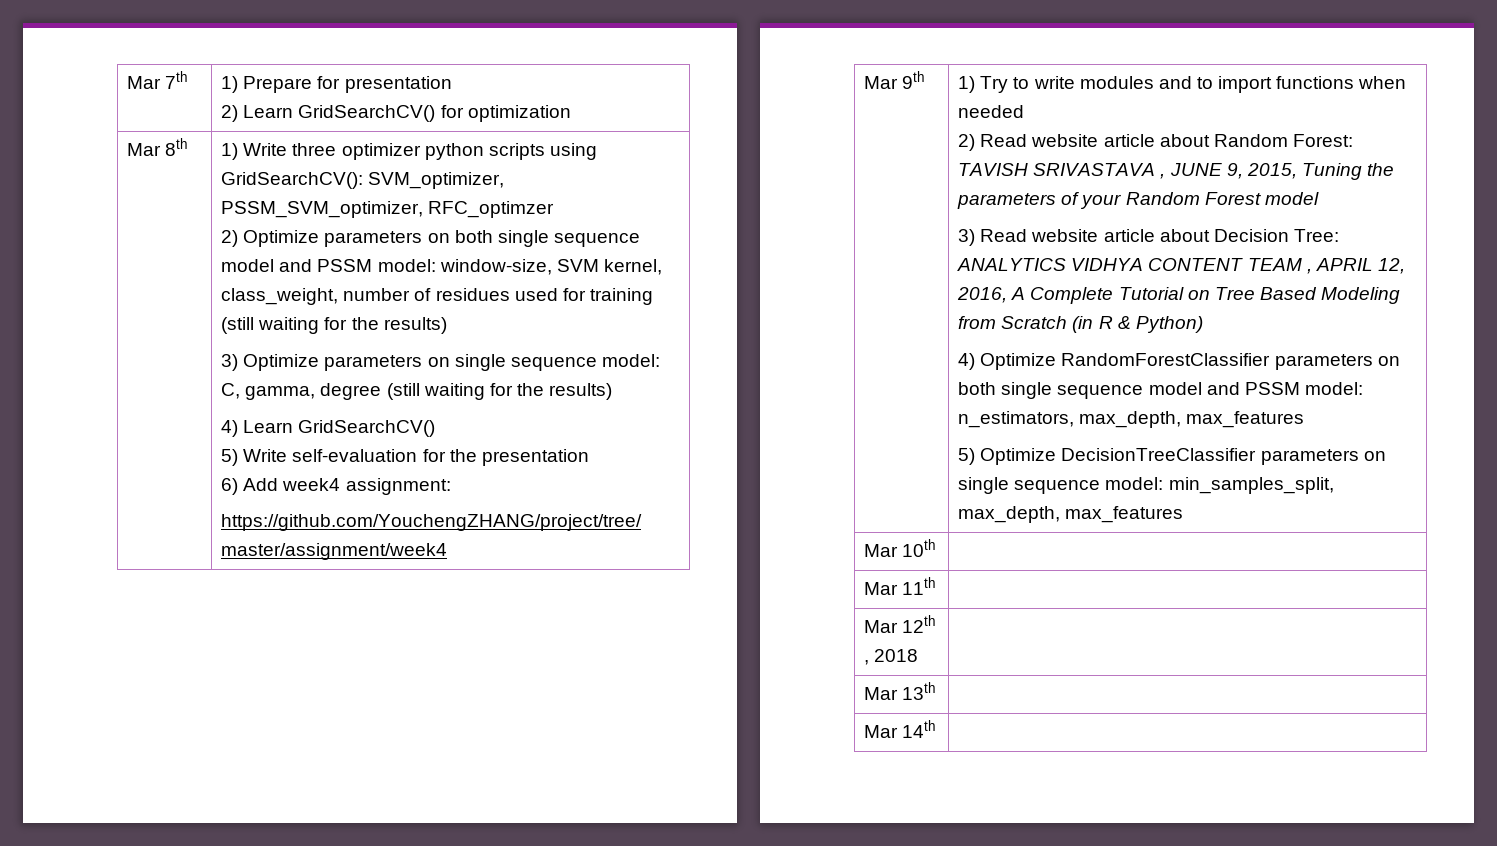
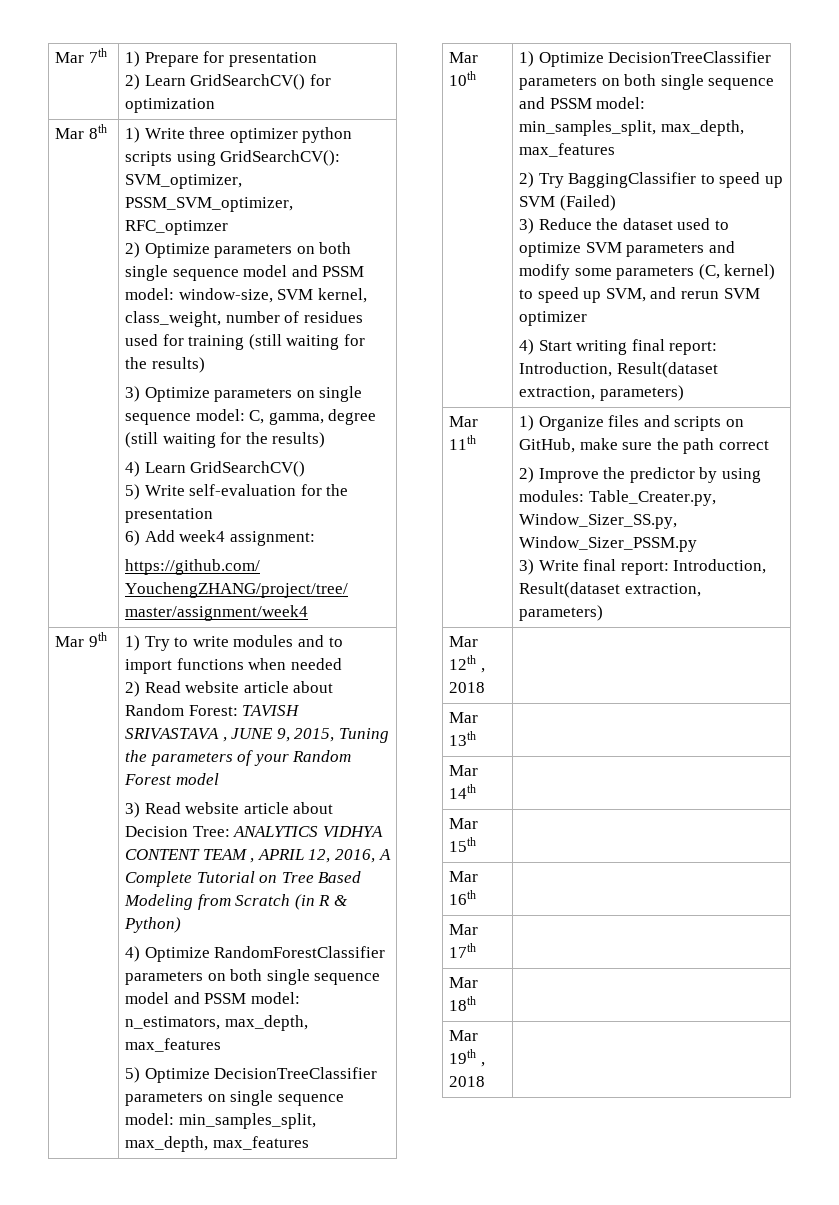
- Mar 11th |
+ 1) Optimize DecisionTreeClassifier parameters on both single sequence and PSSM model: min_samples_split, max_depth, max_features
+ 2) Try BaggingClassifier to speed up SVM (Failed)
+ 3) Reduce the dataset used to optimize SVM parameters and modify some parameters (C, kernel) to speed up SVM, and rerun SVM optimizer
+ 4) Start writing final report: Introduction, Result(dataset extraction, parameters)
+ Mar 11th | 1) Organize files and scripts on GitHub, make sure the path correct
+ 2) Improve the predictor by using modules: Table_Creater.py, Window_Sizer_SS.py, Window_Sizer_PSSM.py
+ 3) Write final report: Introduction, Result(dataset extraction, parameters)
+ Mar 15th |
+ Mar 16th |
+ Mar 17th |
+ Mar 18th |
+ Mar 19th , 2018 |

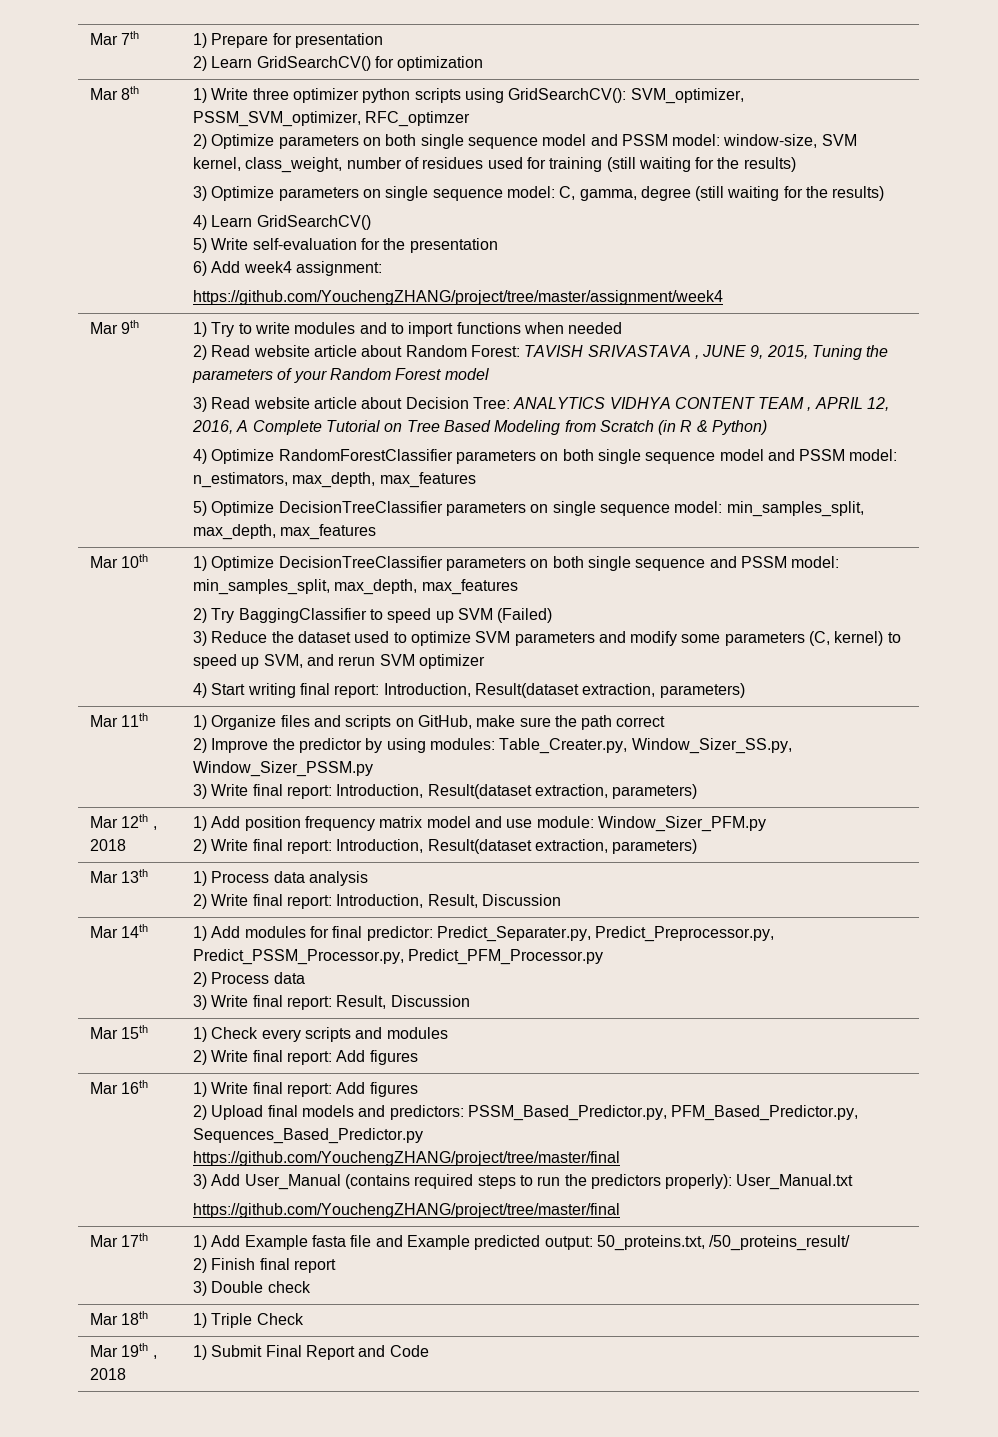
- Mar 12th , 2018 |
- Mar 13th |
- Mar 14th |
- Mar 15th |
- Mar 16th |
- Mar 17th |
+ Mar 12th , 2018 | 1) Add position frequency matrix model and use module: Window_Sizer_PFM.py
+ 2) Write final report: Introduction, Result(dataset extraction, parameters)
+ Mar 13th | 1) Process data analysis
+ 2) Write final report: Introduction, Result, Discussion
+ Mar 14th | 1) Add modules for final predictor: Predict_Separater.py, Predict_Preprocessor.py, Predict_PSSM_Processor.py, Predict_PFM_Processor.py
+ 2) Process data
+ 3) Write final report: Result, Discussion
+ Mar 15th | 1) Check every scripts and modules
+ 2) Write final report: Add figures
+ Mar 16th | 1) Write final report: Add figures
+ 2) Upload final models and predictors: PSSM_Based_Predictor.py, PFM_Based_Predictor.py, Sequences_Based_Predictor.py
+ https://github.com/YouchengZHANG/project/tree/master/final
+ 3) Add User_Manual (contains required steps to run the predictors properly): User_Manual.txt
+ https://github.com/YouchengZHANG/project/tree/master/final
+ Mar 17th | 1) Add Example fasta file and Example predicted output: 50_proteins.txt, /50_proteins_result/
+ 2) Finish final report
+ 3) Double check
- Mar 18th |
+ Mar 18th | 1) Triple Check
- Mar 19th , 2018 |
+ Mar 19th , 2018 | 1) Submit Final Report and Code

